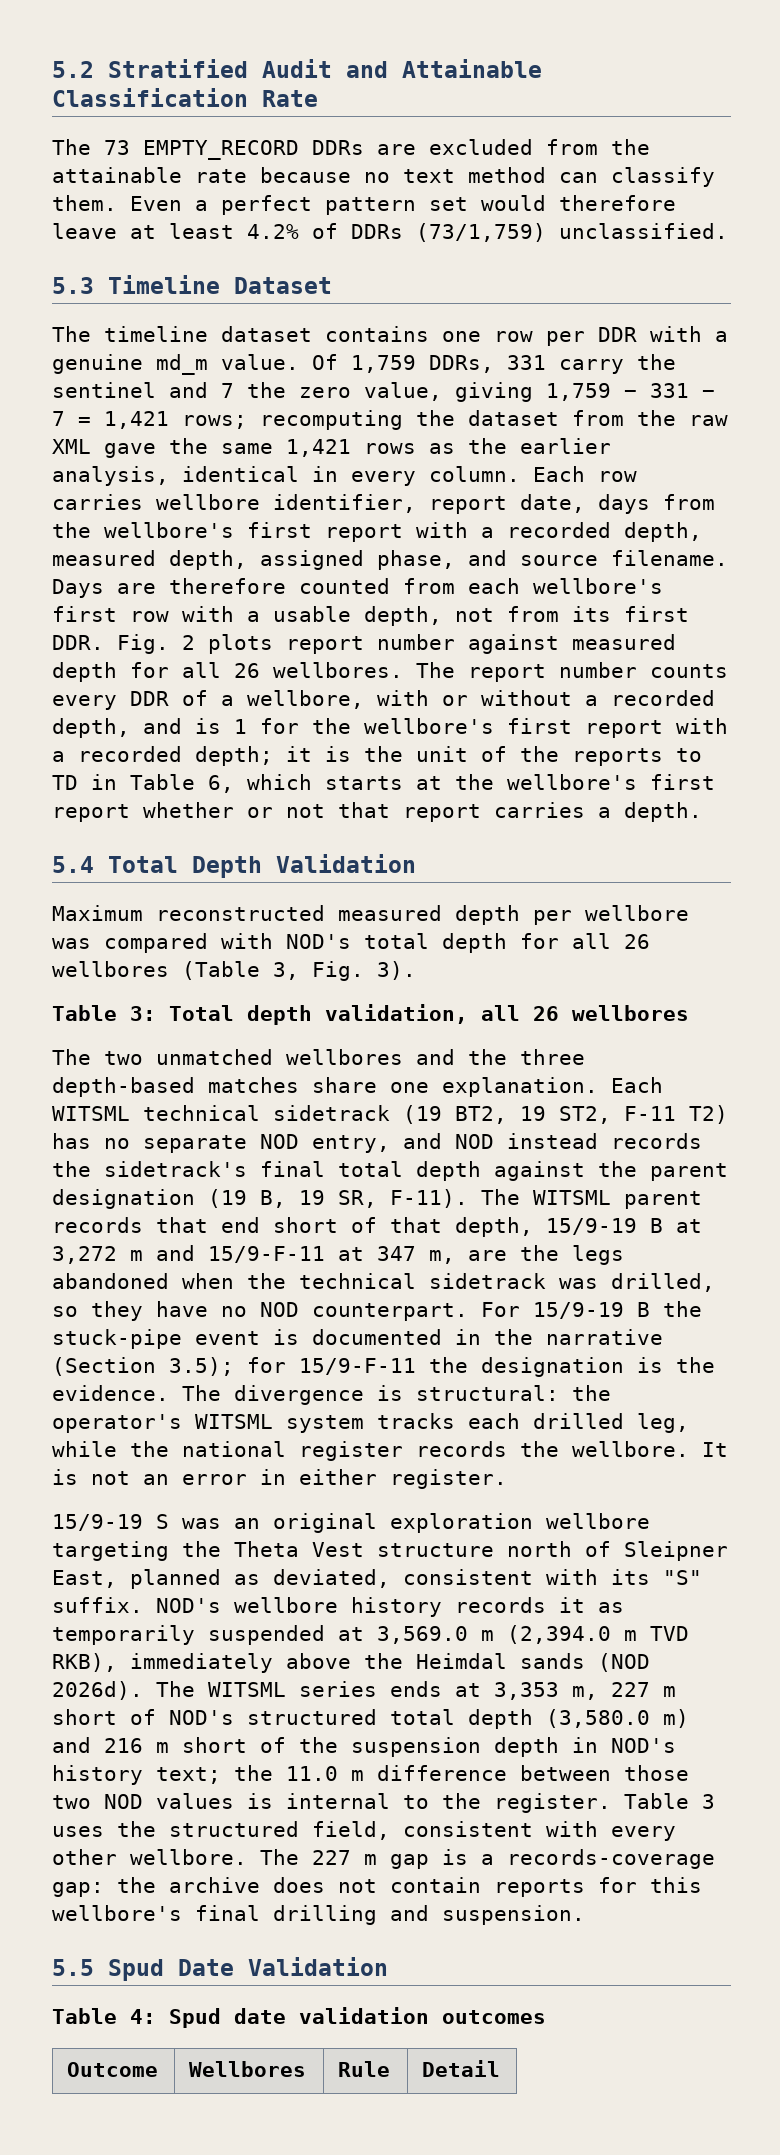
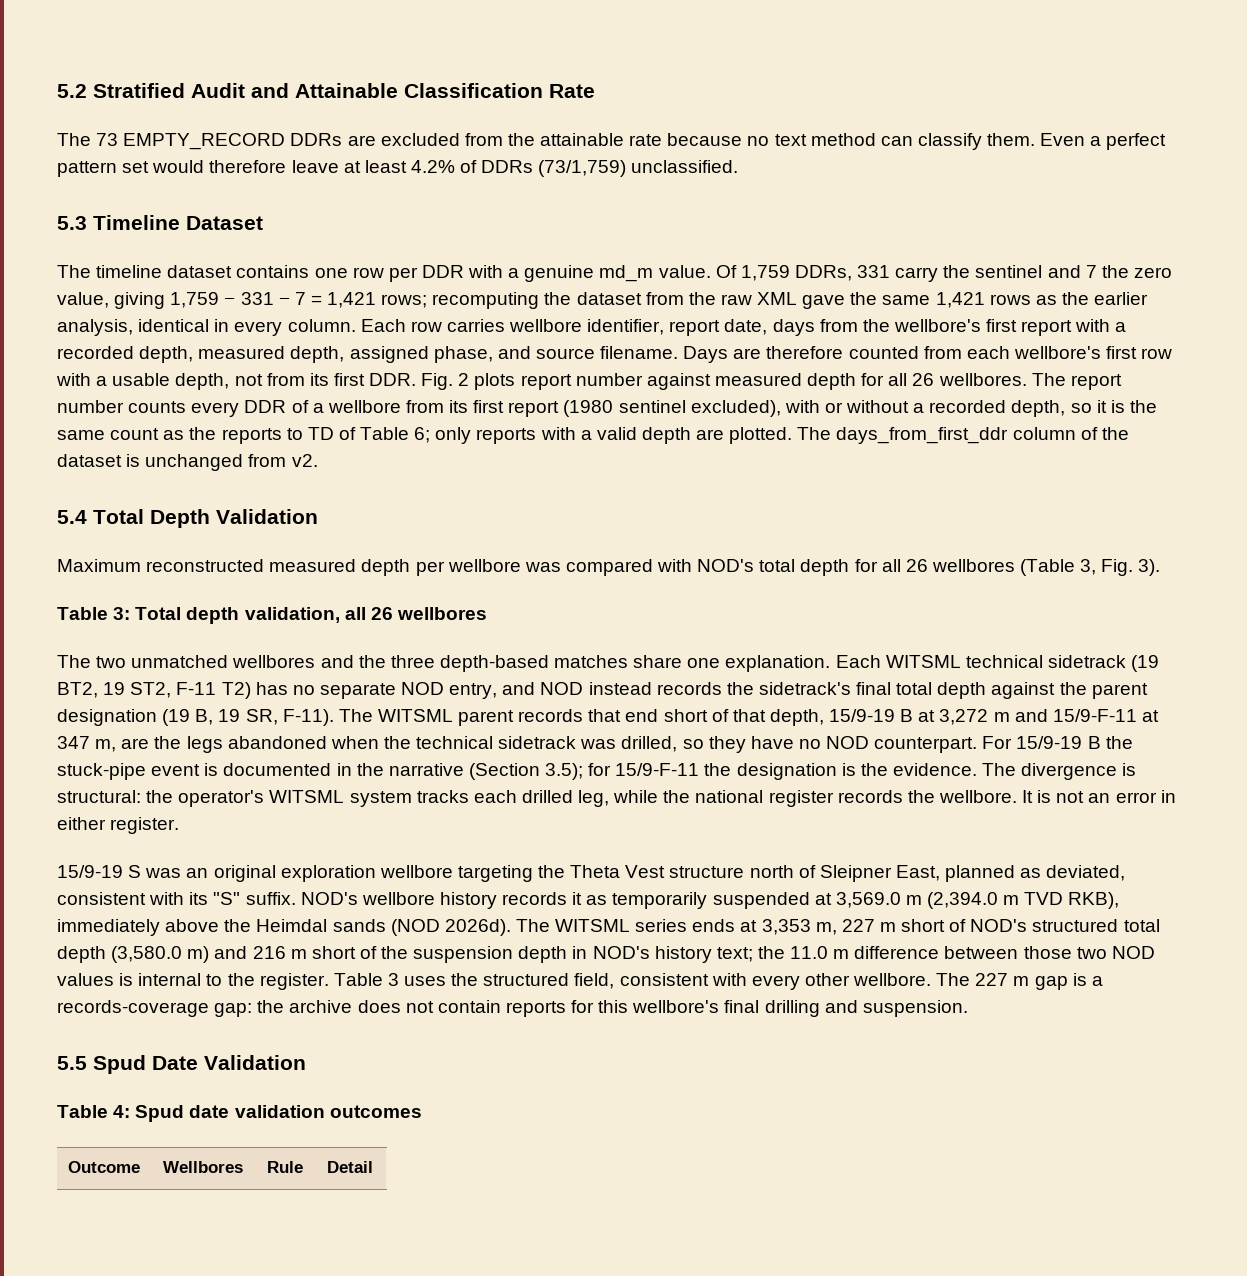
- The report number counts every DDR of a wellbore, with or without a recorded depth, and is 1 for the wellbore's first report with a recorded depth; it is the unit of the reports to TD in Table 6, which starts at the wellbore's first report whether or not that report carries a depth.
+ The report number counts every DDR of a wellbore from its first report (1980 sentinel excluded), with or without a recorded depth, so it is the same count as the reports to TD of Table 6; only reports with a valid depth are plotted. The days_from_first_ddr column of the dataset is unchanged from v2.

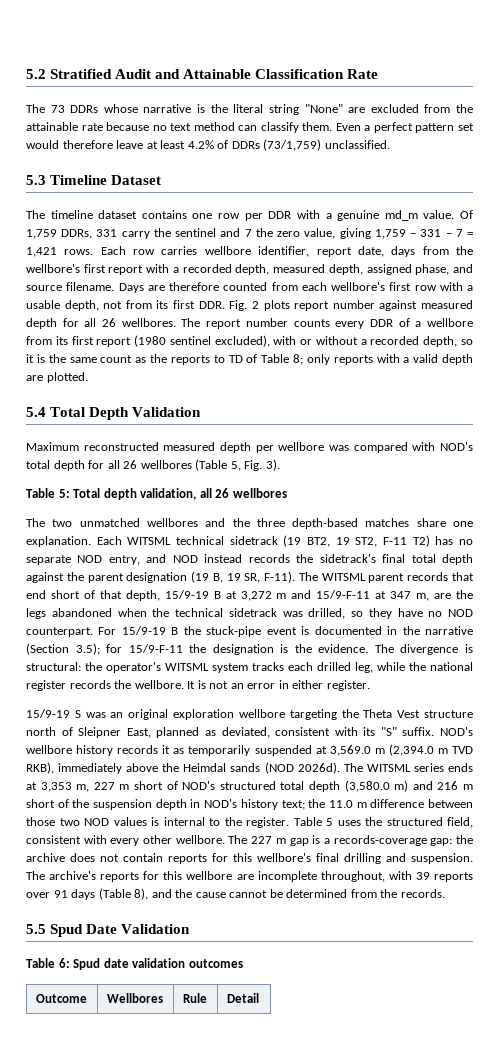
- The 73 EMPTY_RECORD DDRs are excluded from the attainable rate because no text method can classify them.
+ The 73 DDRs whose narrative is the literal string "None" are excluded from the attainable rate because no text method can classify them.
- Of 1,759 DDRs, 331 carry the sentinel and 7 the zero value, giving 1,759 − 331 − 7 = 1,421 rows; recomputing the dataset from the raw XML gave the same 1,421 rows as the earlier analysis, identical in every column.
+ Of 1,759 DDRs, 331 carry the sentinel and 7 the zero value, giving 1,759 − 331 − 7 = 1,421 rows.
- The report number counts every DDR of a wellbore from its first report (1980 sentinel excluded), with or without a recorded depth, so it is the same count as the reports to TD of Table 6; only reports with a valid depth are plotted. The days_from_first_ddr column of the dataset is unchanged from v2.
+ The report number counts every DDR of a wellbore from its first report (1980 sentinel excluded), with or without a recorded depth, so it is the same count as the reports to TD of Table 8; only reports with a valid depth are plotted.
- Maximum reconstructed measured depth per wellbore was compared with NOD's total depth for all 26 wellbores (Table 3, Fig. 3).
+ Maximum reconstructed measured depth per wellbore was compared with NOD's total depth for all 26 wellbores (Table 5, Fig. 3).
- Table 3: Total depth validation, all 26 wellbores
+ Table 5: Total depth validation, all 26 wellbores
- Table 3 uses the structured field, consistent with every other wellbore.
+ Table 5 uses the structured field, consistent with every other wellbore.
+ The archive's reports for this wellbore are incomplete throughout, with 39 reports over 91 days (Table 8), and the cause cannot be determined from the records.
- Table 4: Spud date validation outcomes
+ Table 6: Spud date validation outcomes

